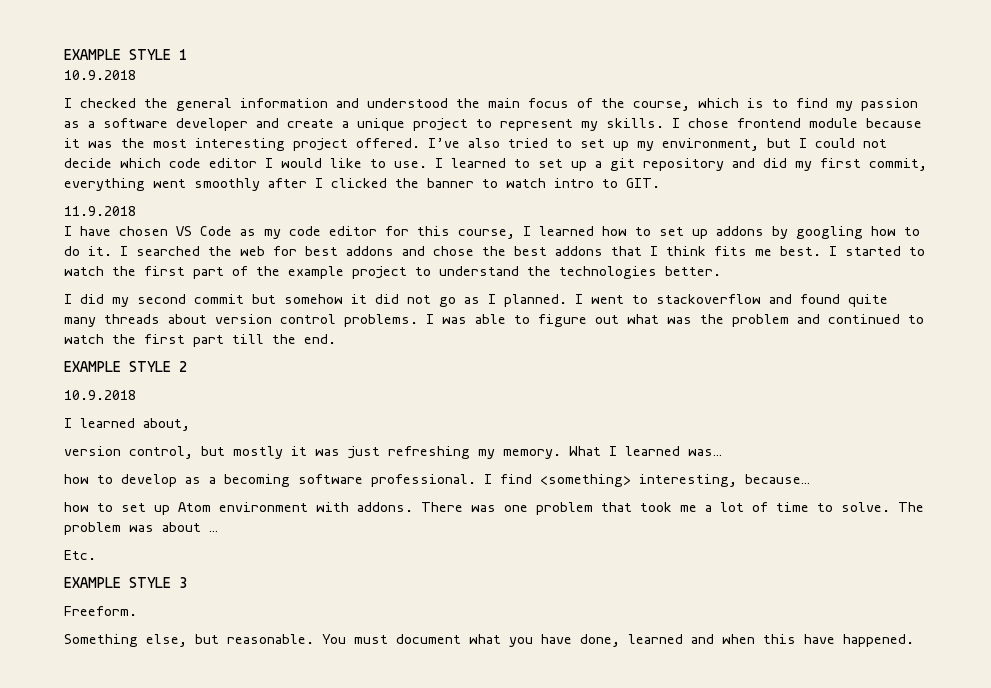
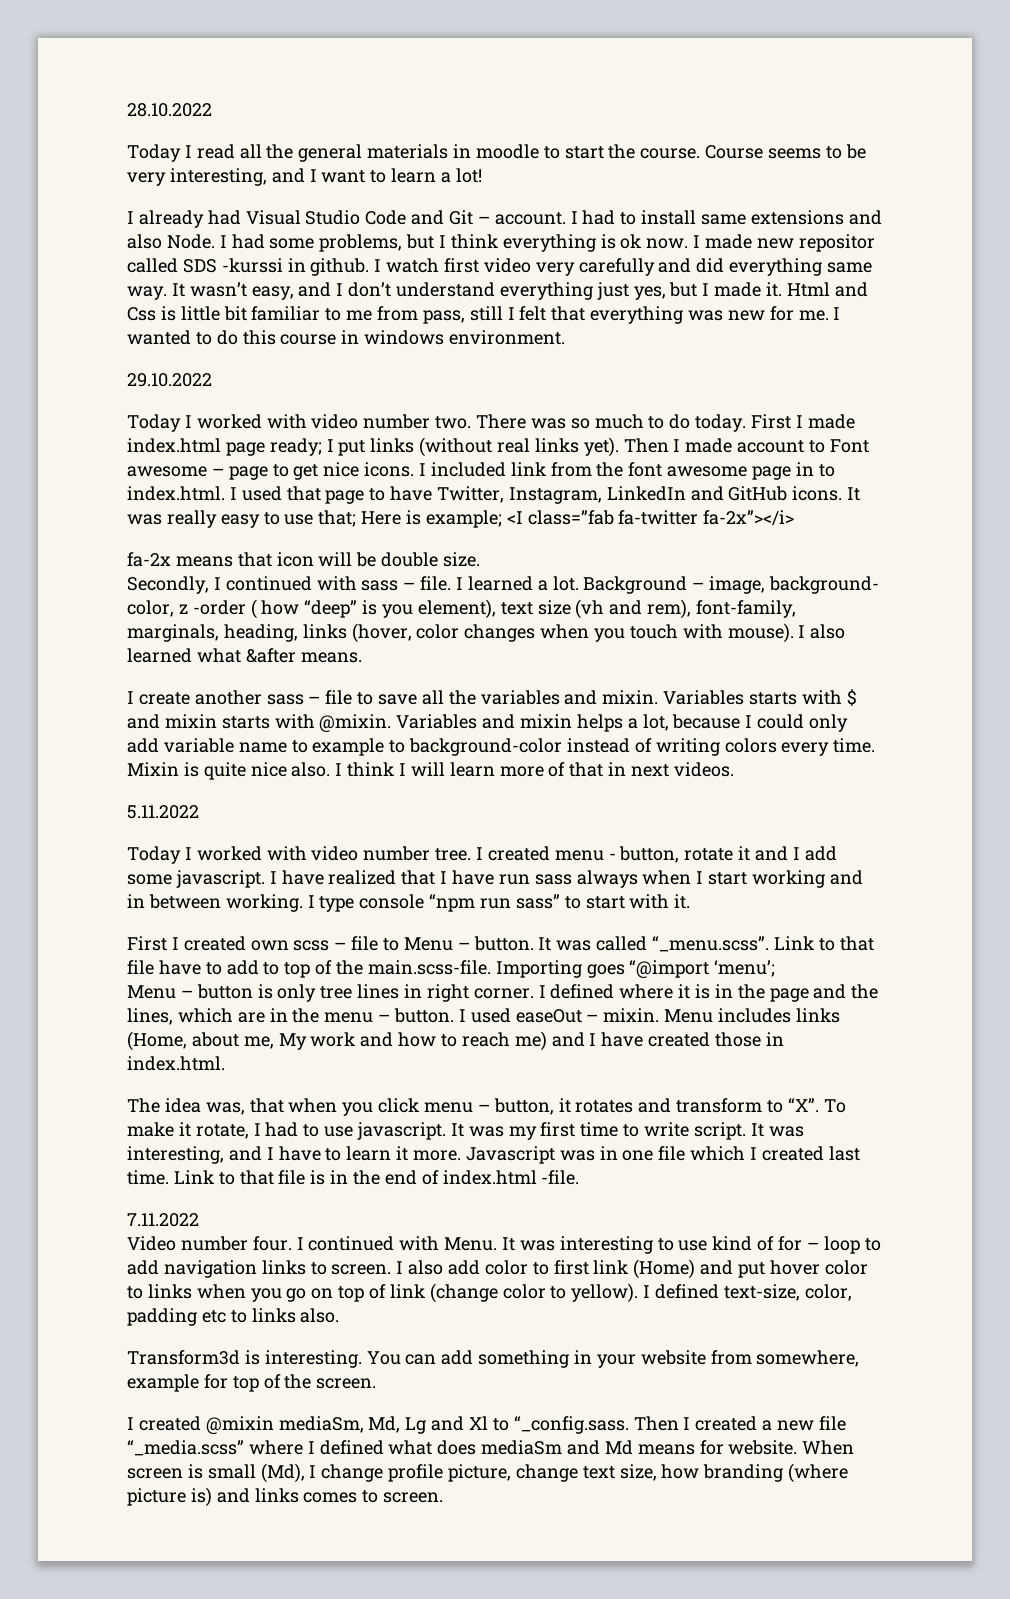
- EXAMPLE STYLE 1
- 10.9.2018
- I checked the general information and understood the main focus of the course, which is to find my passion as a software developer and create a unique project to represent my skills. I chose frontend module because it was the most interesting project offered. I’ve also tried to set up my environment, but I could not decide which code editor I would like to use. I learned to set up a git repository and did my first commit, everything went smoothly after I clicked the banner to watch intro to GIT.
- 11.9.2018
- I have chosen VS Code as my code editor for this course, I learned how to set up addons by googling how to do it. I searched the web for best addons and chose the best addons that I think fits me best. I started to watch the first part of the example project to understand the technologies better.
- I did my second commit but somehow it did not go as I planned. I went to stackoverflow and found quite many threads about version control problems. I was able to figure out what was the problem and continued to watch the first part till the end.
- EXAMPLE STYLE 2
- 10.9.2018
- I learned about,
- version control, but mostly it was just refreshing my memory. What I learned was…
- how to develop as a becoming software professional. I find <something> interesting, because…
- how to set up Atom environment with addons. There was one problem that took me a lot of time to solve. The problem was about …
- Etc.
- EXAMPLE STYLE 3
- Freeform.
- Something else, but reasonable. You must document what you have done, learned and when this have happened.
+ 28.10.2022
+ Today I read all the general materials in moodle to start the course. Course seems to be very interesting, and I want to learn a lot!
+ I already had Visual Studio Code and Git – account. I had to install same extensions and also Node. I had some problems, but I think everything is ok now. I made new repositor called SDS -kurssi in github. I watch first video very carefully and did everything same way. It wasn’t easy, and I don’t understand everything just yes, but I made it. Html and Css is little bit familiar to me from pass, still I felt that everything was new for me. I wanted to do this course in windows environment.
+ 29.10.2022
+ Today I worked with video number two. There was so much to do today. First I made index.html page ready; I put links (without real links yet). Then I made account to Font awesome – page to get nice icons. I included link from the font awesome page in to index.html. I used that page to have Twitter, Instagram, LinkedIn and GitHub icons. It was really easy to use that; Here is example; <I class=”fab fa-twitter fa-2x”></i>
+ fa-2x means that icon will be double size.
+ Secondly, I continued with sass – file. I learned a lot. Background – image, background- color, z -order ( how “deep” is you element), text size (vh and rem), font-family, marginals, heading, links (hover, color changes when you touch with mouse). I also learned what &after means.
+ I create another sass – file to save all the variables and mixin. Variables starts with $ and mixin starts with @mixin. Variables and mixin helps a lot, because I could only add variable name to example to background-color instead of writing colors every time. Mixin is quite nice also. I think I will learn more of that in next videos.
+ 5.11.2022
+ Today I worked with video number tree. I created menu - button, rotate it and I add some javascript. I have realized that I have run sass always when I start working and in between working. I type console “npm run sass” to start with it.
+ First I created own scss – file to Menu – button. It was called “_menu.scss”. Link to that file have to add to top of the main.scss-file. Importing goes “@import ‘menu’;
+ Menu – button is only tree lines in right corner. I defined where it is in the page and the lines, which are in the menu – button. I used easeOut – mixin. Menu includes links (Home, about me, My work and how to reach me) and I have created those in index.html.
+ The idea was, that when you click menu – button, it rotates and transform to “X”. To make it rotate, I had to use javascript. It was my first time to write script. It was interesting, and I have to learn it more. Javascript was in one file which I created last time. Link to that file is in the end of index.html -file.
+ 7.11.2022
+ Video number four. I continued with Menu. It was interesting to use kind of for – loop to add navigation links to screen. I also add color to first link (Home) and put hover color to links when you go on top of link (change color to yellow). I defined text-size, color, padding etc to links also.
+ Transform3d is interesting. You can add something in your website from somewhere, example for top of the screen.
+ I created @mixin mediaSm, Md, Lg and Xl to “_config.sass. Then I created a new file “_media.scss” where I defined what does mediaSm and Md means for website. When screen is small (Md), I change profile picture, change text size, how branding (where picture is) and links comes to screen.

